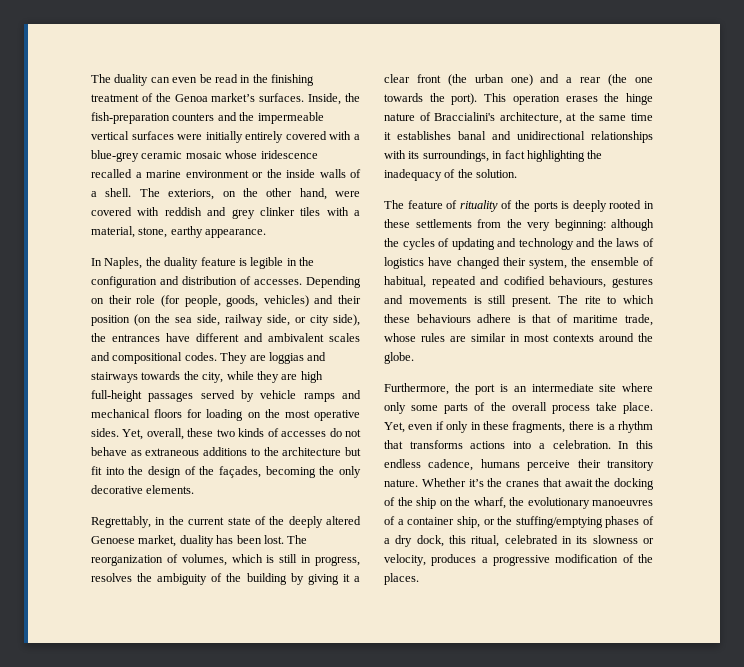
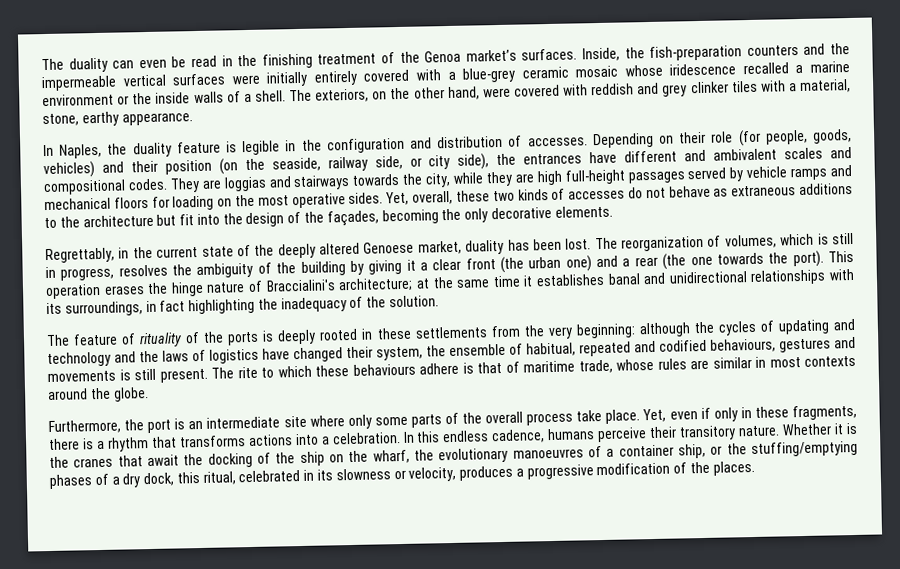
- Depending on their role (for people, goods, vehicles) and their position (on the sea side, railway side, or city side), the entrances have different and ambivalent scales and compositional codes.
+ Depending on their role (for people, goods, vehicles) and their position (on the seaside, railway side, or city side), the entrances have different and ambivalent scales and compositional codes.
- This operation erases the hinge nature of Braccialini's architecture, at the same time it establishes banal and unidirectional relationships with its surroundings, in fact highlighting the inadequacy of the solution.
+ This operation erases the hinge nature of Braccialini's architecture; at the same time it establishes banal and unidirectional relationships with its surroundings, in fact highlighting the inadequacy of the solution.
- Whether it’s the cranes that await the docking of the ship on the wharf, the evolutionary manoeuvres of a container ship, or the stuffing/emptying phases of a dry dock, this ritual, celebrated in its slowness or velocity, produces a progressive modification of the places.
+ Whether it is the cranes that await the docking of the ship on the wharf, the evolutionary manoeuvres of a container ship, or the stuffing/emptying phases of a dry dock, this ritual, celebrated in its slowness or velocity, produces a progressive modification of the places.

